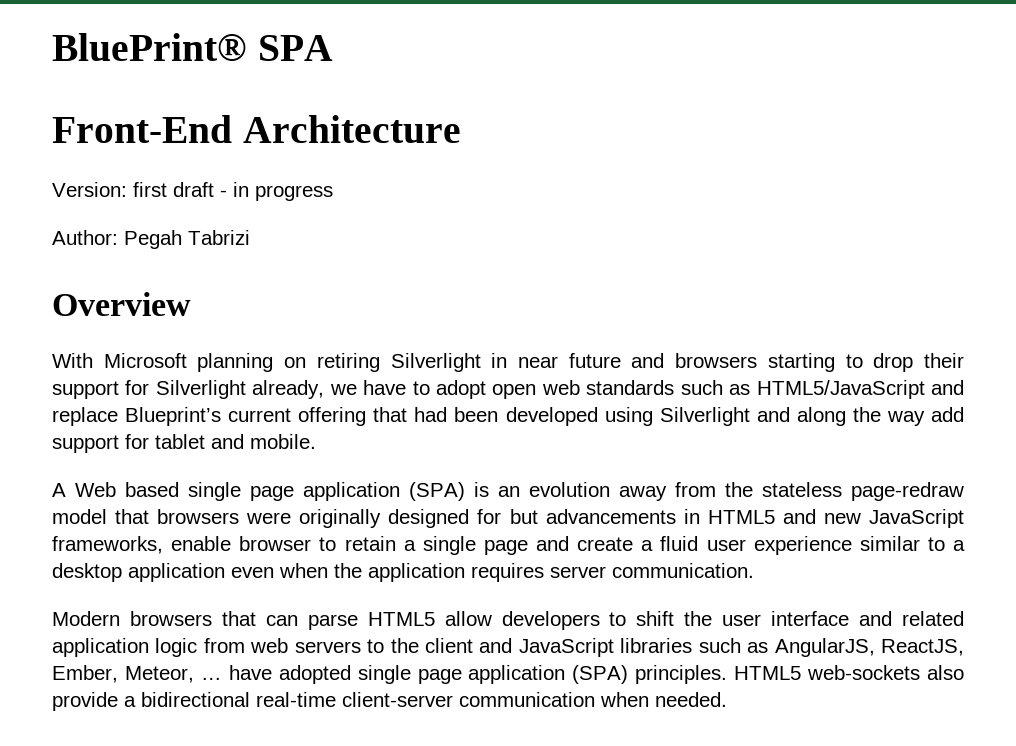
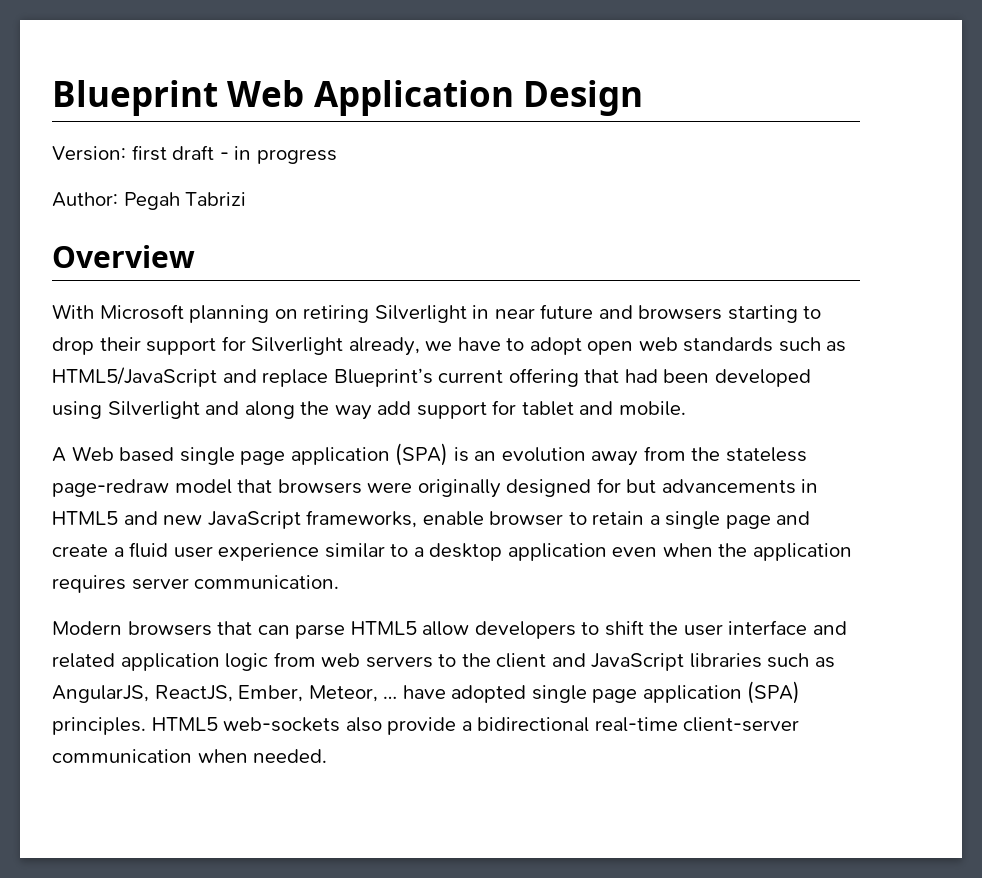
- BluePrint® SPA
- Front-End Architecture
+ Blueprint Web Application Design

